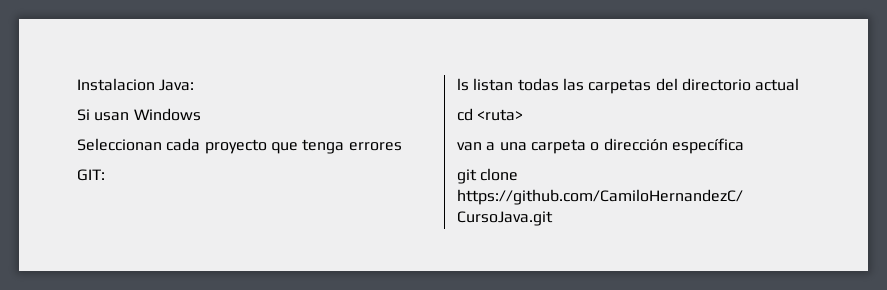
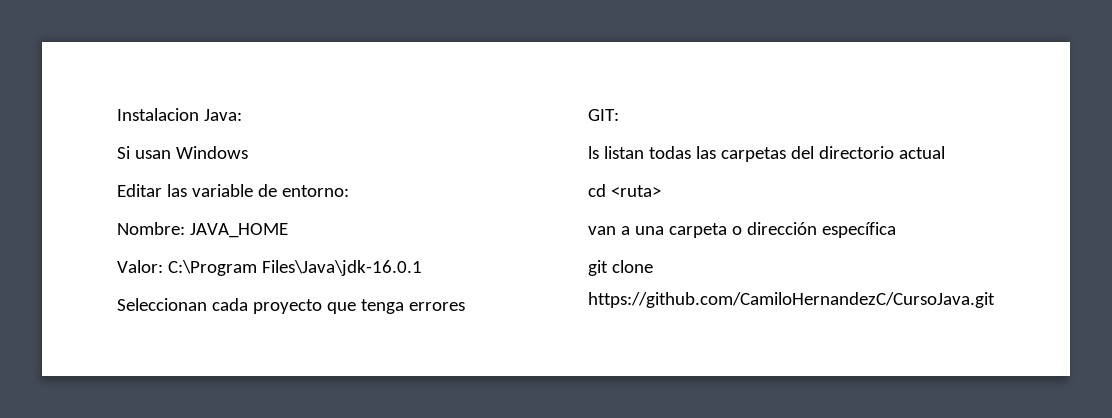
+ Editar las variable de entorno:
+ Nombre: JAVA_HOME
+ Valor: C:\Program Files\Java\jdk-16.0.1

